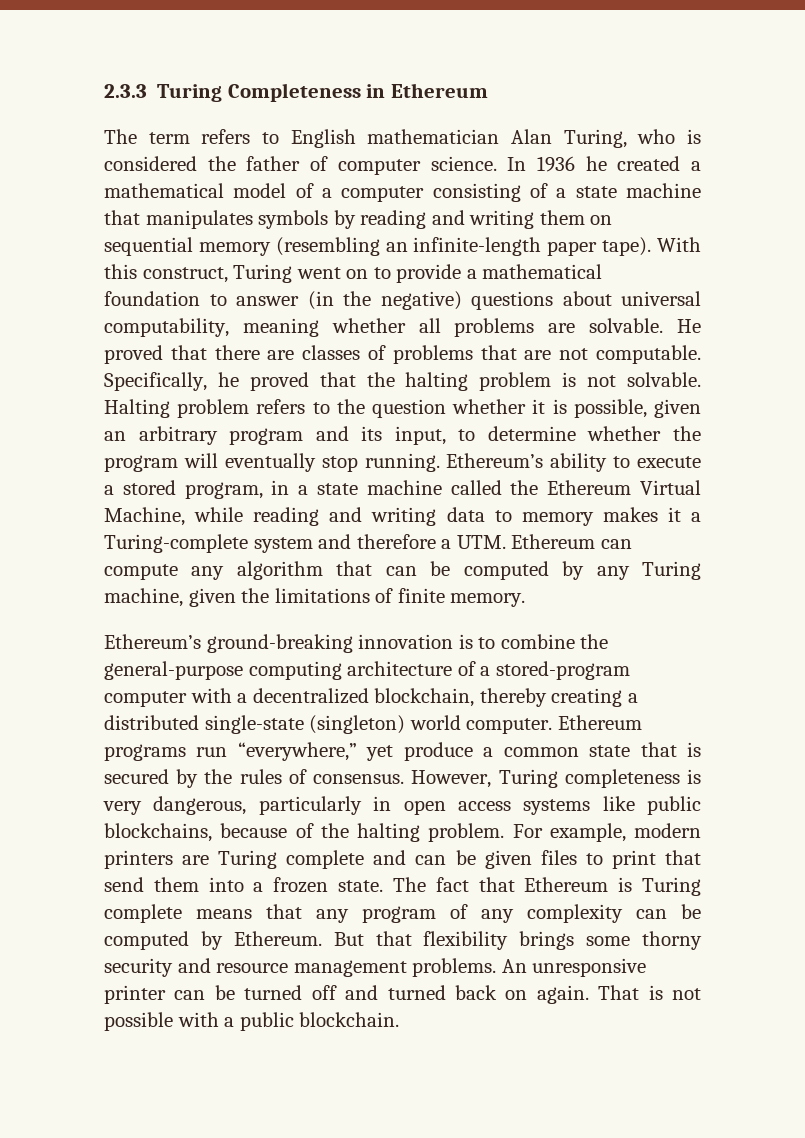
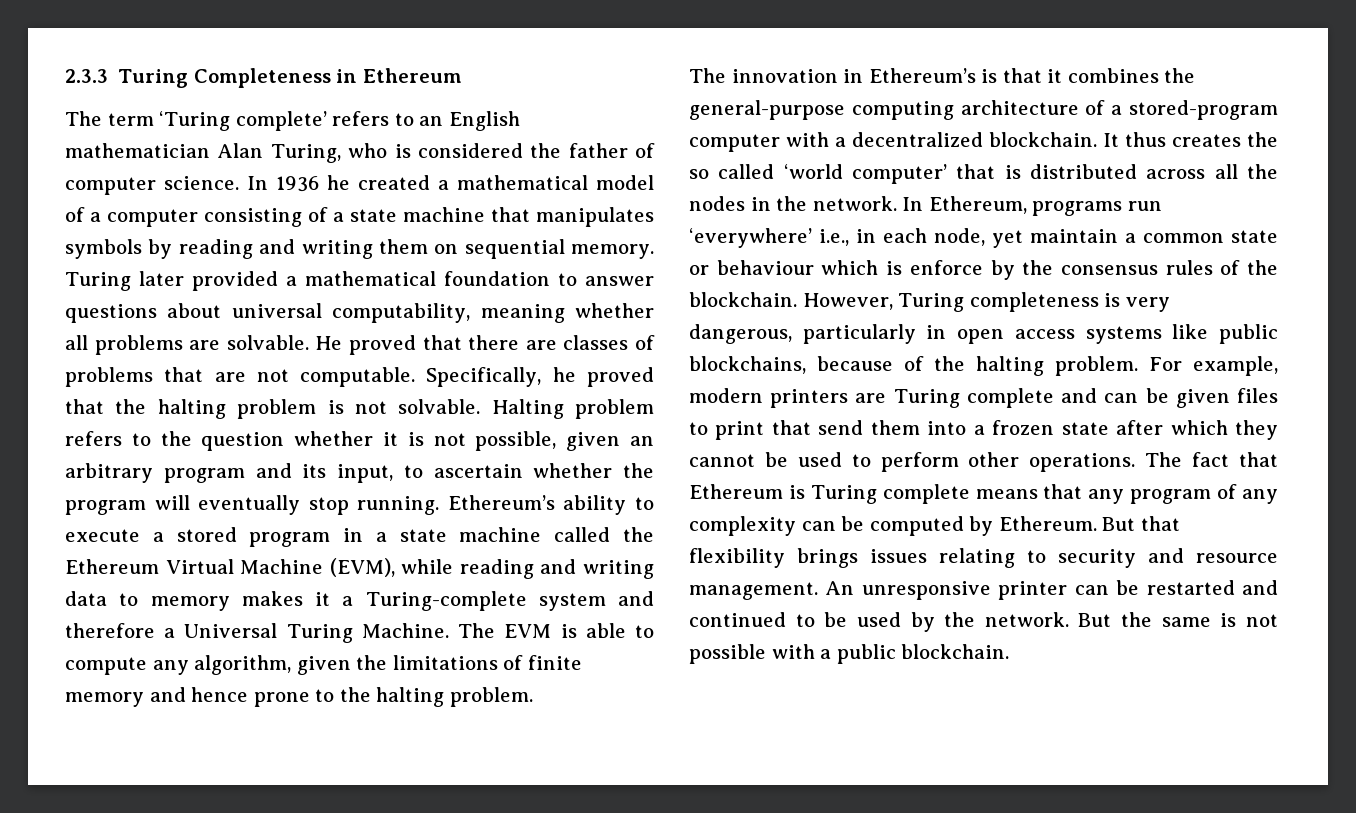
- The term refers to English mathematician Alan Turing, who is considered the father of computer science.
+ The term ‘Turing complete’ refers to an English mathematician Alan Turing, who is considered the father of computer science.
- In 1936 he created a mathematical model of a computer consisting of a state machine that manipulates symbols by reading and writing them on sequential memory (resembling an infinite-length paper tape). With this construct, Turing went on to provide a mathematical foundation to answer (in the negative) questions about universal computability, meaning whether all problems are solvable.
+ In 1936 he created a mathematical model of a computer consisting of a state machine that manipulates symbols by reading and writing them on sequential memory. Turing later provided a mathematical foundation to answer questions about universal computability, meaning whether all problems are solvable.
- Halting problem refers to the question whether it is possible, given an arbitrary program and its input, to determine whether the program will eventually stop running.
+ Halting problem refers to the question whether it is not possible, given an arbitrary program and its input, to ascertain whether the program will eventually stop running.
- Ethereum’s ability to execute a stored program, in a state machine called the Ethereum Virtual Machine, while reading and writing data to memory makes it a Turing-complete system and therefore a UTM. Ethereum can compute any algorithm that can be computed by any Turing machine, given the limitations of finite memory.
- Ethereum’s ground-breaking innovation is to combine the general-purpose computing architecture of a stored-program computer with a decentralized blockchain, thereby creating a distributed single-state (singleton) world computer. Ethereum programs run “everywhere,” yet produce a common state that is secured by the rules of consensus.
+ Ethereum’s ability to execute a stored program in a state machine called the Ethereum Virtual Machine (EVM), while reading and writing data to memory makes it a Turing-complete system and therefore a Universal Turing Machine. The EVM is able to compute any algorithm, given the limitations of finite memory and hence prone to the halting problem.
+ The innovation in Ethereum’s is that it combines the general-purpose computing architecture of a stored-program computer with a decentralized blockchain. It thus creates the so called ‘world computer’ that is distributed across all the nodes in the network. In Ethereum, programs run ‘everywhere’ i.e., in each node, yet maintain a common state or behaviour which is enforce by the consensus rules of the blockchain.
- For example, modern printers are Turing complete and can be given files to print that send them into a frozen state.
+ For example, modern printers are Turing complete and can be given files to print that send them into a frozen state after which they cannot be used to perform other operations.
- But that flexibility brings some thorny security and resource management problems.
+ But that flexibility brings issues relating to security and resource management.
- An unresponsive printer can be turned off and turned back on again. That is not possible with a public blockchain.
+ An unresponsive printer can be restarted and continued to be used by the network. But the same is not possible with a public blockchain.

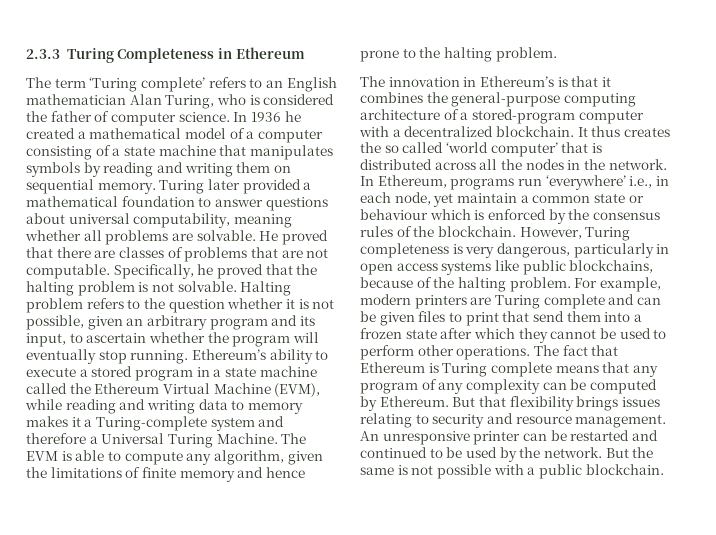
- In Ethereum, programs run ‘everywhere’ i.e., in each node, yet maintain a common state or behaviour which is enforce by the consensus rules of the blockchain.
+ In Ethereum, programs run ‘everywhere’ i.e., in each node, yet maintain a common state or behaviour which is enforced by the consensus rules of the blockchain.

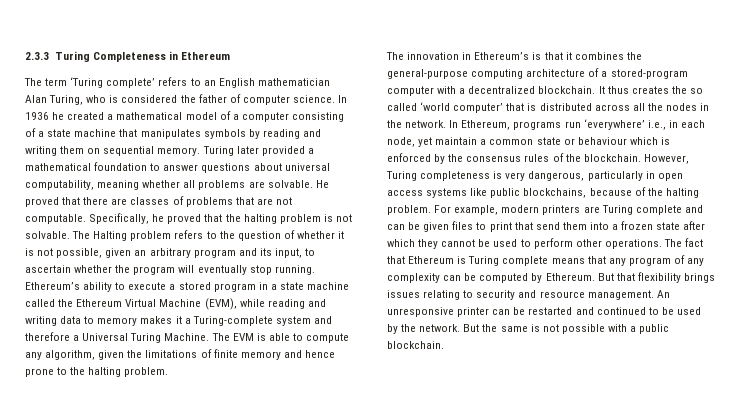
- Halting problem refers to the question whether it is not possible, given an arbitrary program and its input, to ascertain whether the program will eventually stop running.
+ The Halting problem refers to the question of whether it is not possible, given an arbitrary program and its input, to ascertain whether the program will eventually stop running.

